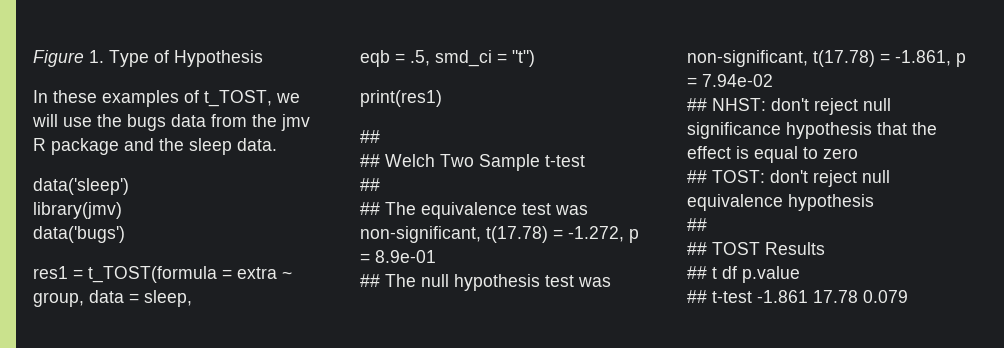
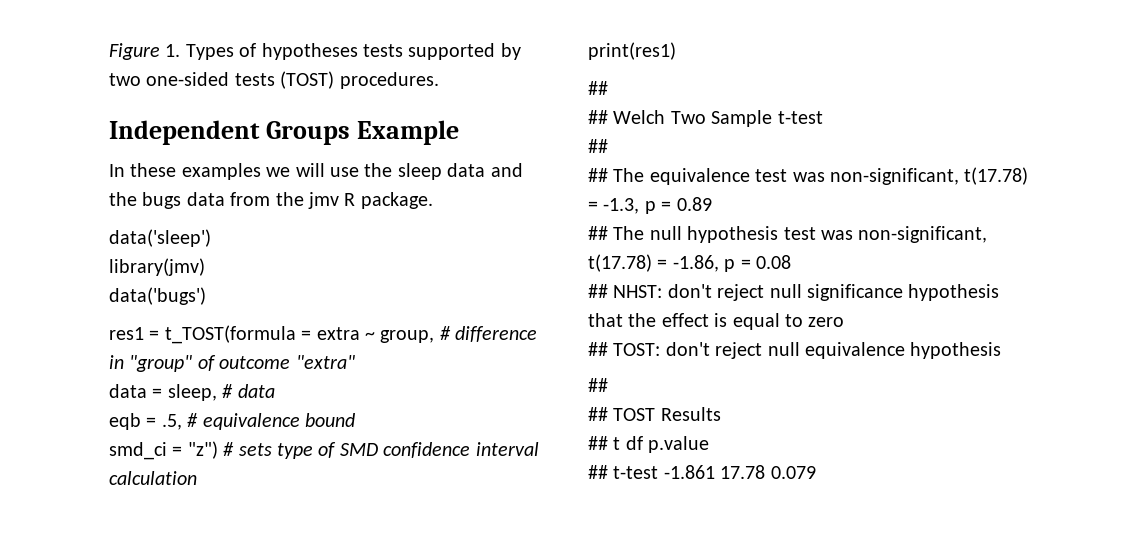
- Figure 1. Type of Hypothesis
+ Figure 1. Types of hypotheses tests supported by two one-sided tests (TOST) procedures.
+ Independent Groups Example
- In these examples of t_TOST, we will use the bugs data from the jmv R package and the sleep data.
+ In these examples we will use the sleep data and the bugs data from the jmv R package.
- res1 = t_TOST(formula = extra ~ group, data = sleep,
+ res1 = t_TOST(formula = extra ~ group, # difference in "group" of outcome "extra"
+ data = sleep, # data
- eqb = .5, smd_ci = "t")
+ eqb = .5, # equivalence bound
+ smd_ci = "z") # sets type of SMD confidence interval calculation
- ## The equivalence test was non-significant, t(17.78) = -1.272, p = 8.9e-01
+ ## The equivalence test was non-significant, t(17.78) = -1.3, p = 0.89
- ## The null hypothesis test was non-significant, t(17.78) = -1.861, p = 7.94e-02
+ ## The null hypothesis test was non-significant, t(17.78) = -1.86, p = 0.08

